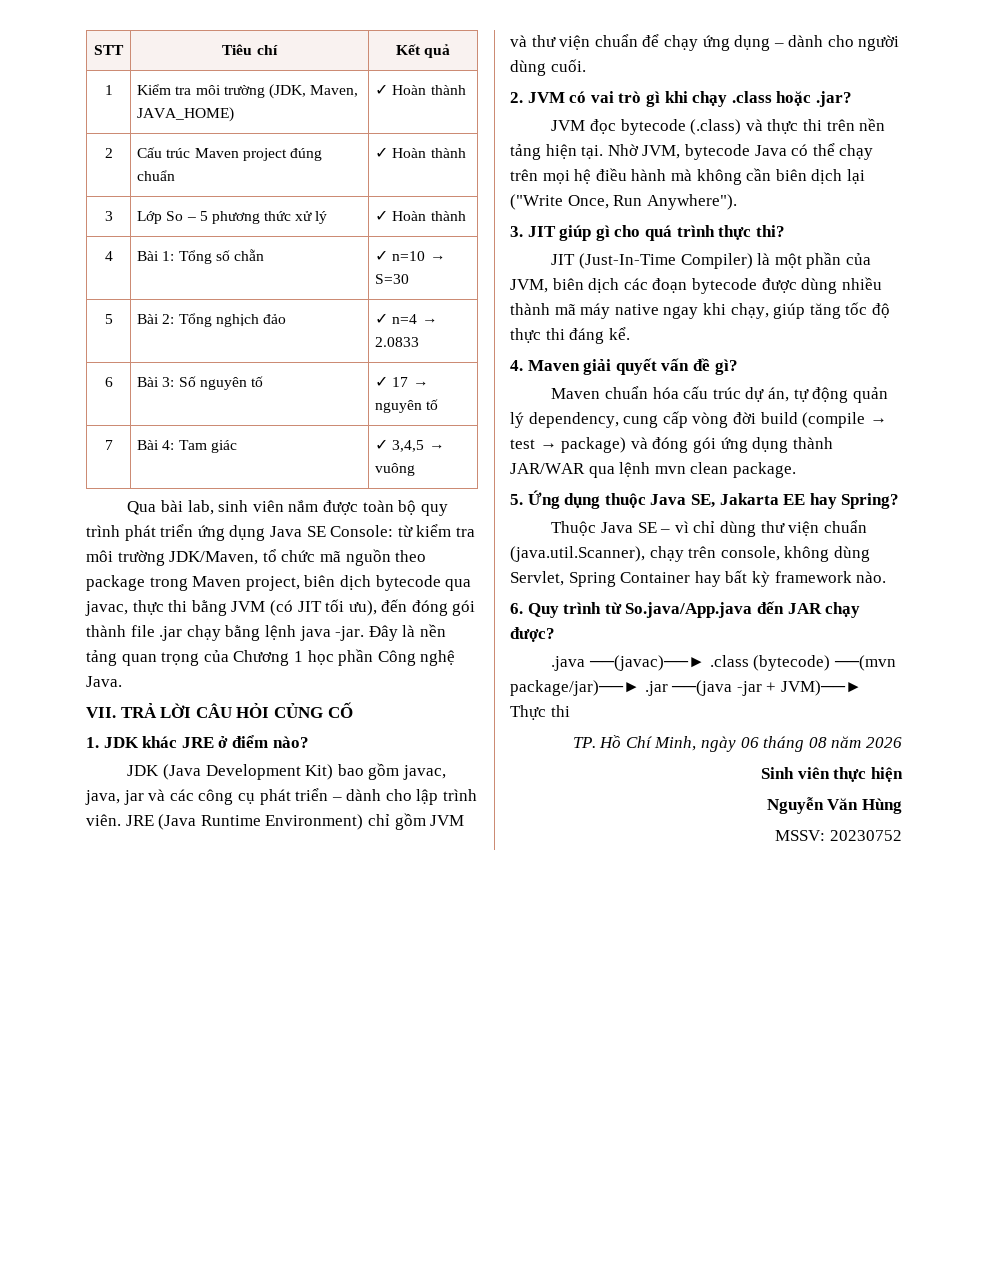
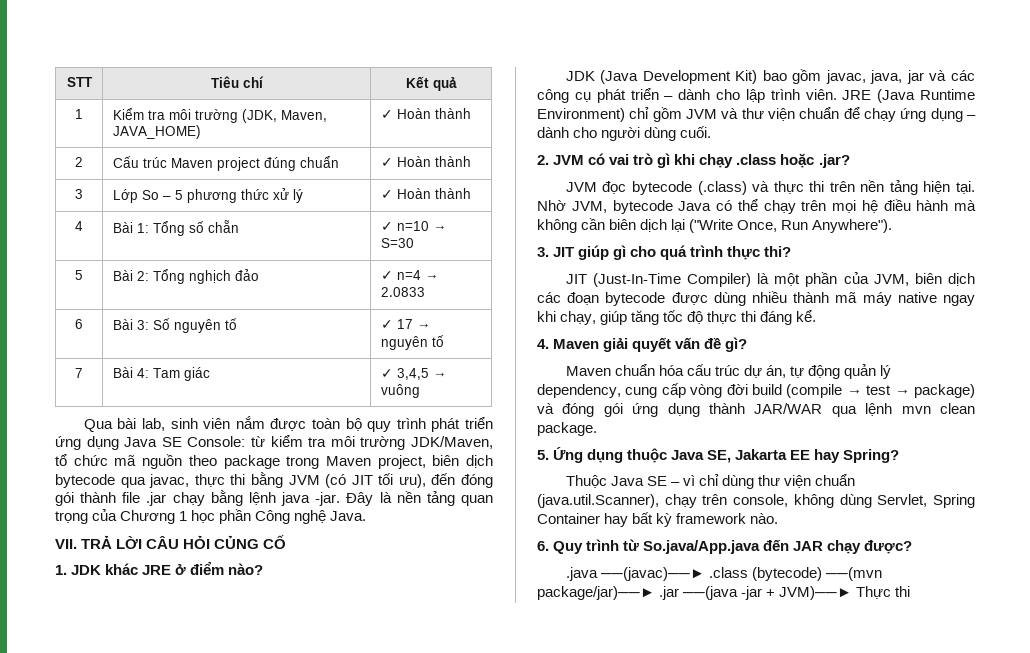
- TP. Hồ Chí Minh, ngày 06 tháng 08 năm 2026
- Sinh viên thực hiện
- Nguyễn Văn Hùng
- MSSV: 20230752

